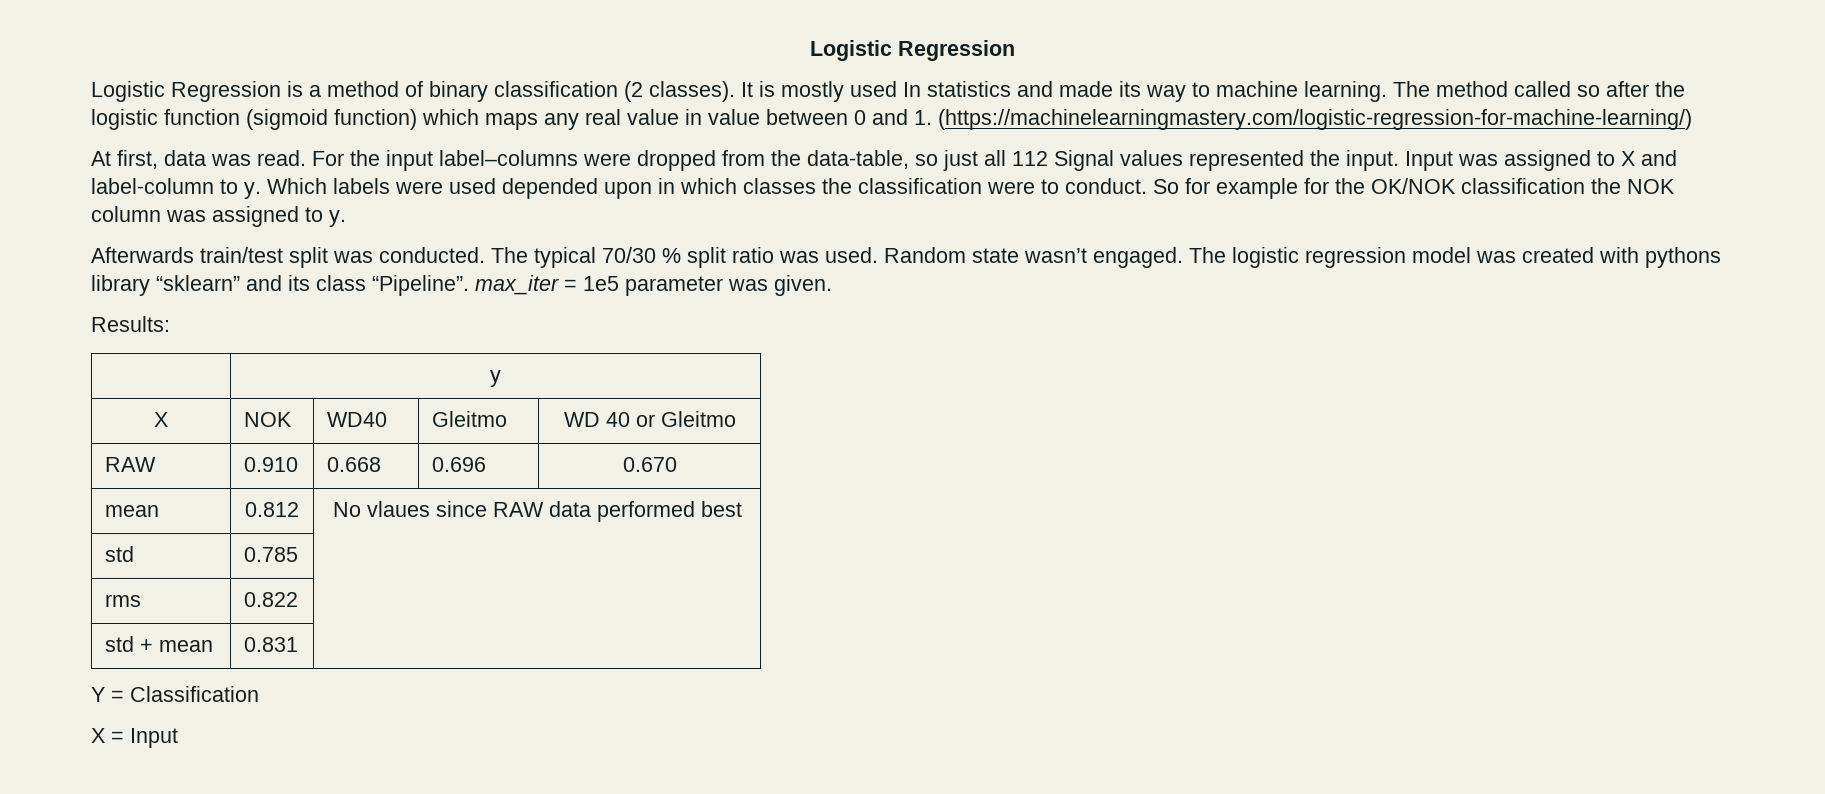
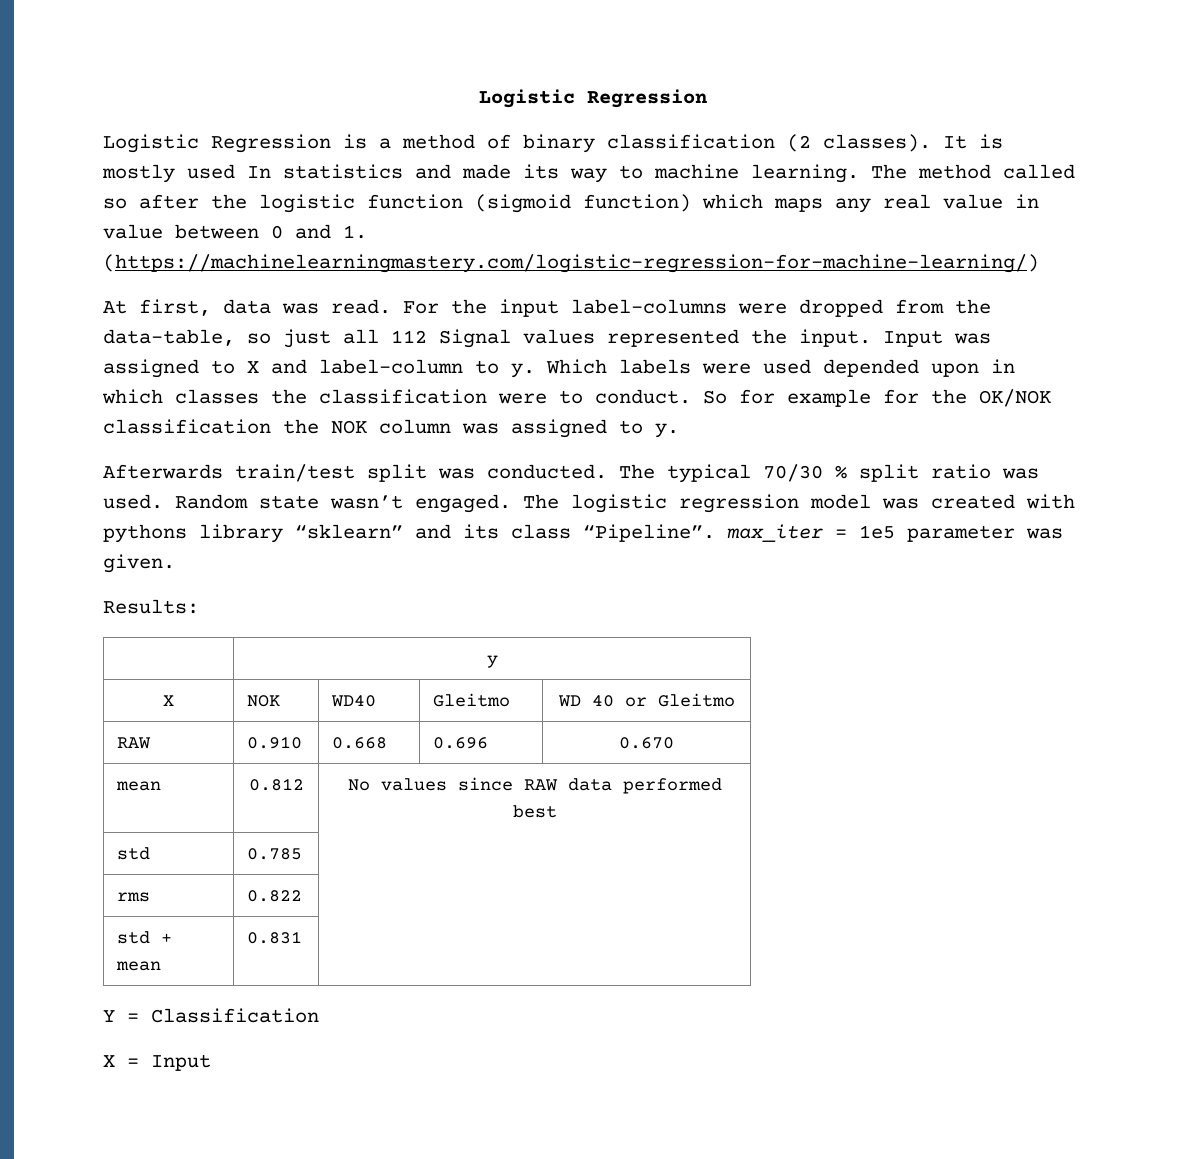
- mean | 0.812 | No vlaues since RAW data performed best
+ mean | 0.812 | No values since RAW data performed best

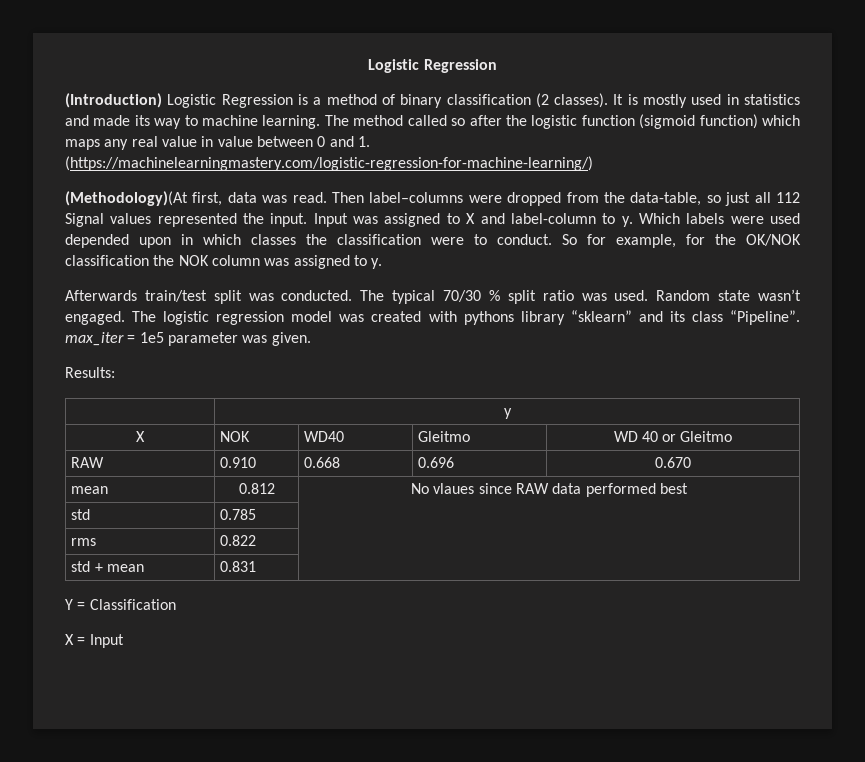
- Logistic Regression is a method of binary classification (2 classes).
+ (Introduction) Logistic Regression is a method of binary classification (2 classes).
- It is mostly used In statistics and made its way to machine learning.
+ It is mostly used in statistics and made its way to machine learning.
- At first, data was read.
+ (Methodology)(At first, data was read.
- For the input label–columns were dropped from the data-table, so just all 112 Signal values represented the input.
+ Then label–columns were dropped from the data-table, so just all 112 Signal values represented the input.
- So for example for the OK/NOK classification the NOK column was assigned to y.
+ So for example, for the OK/NOK classification the NOK column was assigned to y.
- mean | 0.812 | No values since RAW data performed best
+ mean | 0.812 | No vlaues since RAW data performed best

